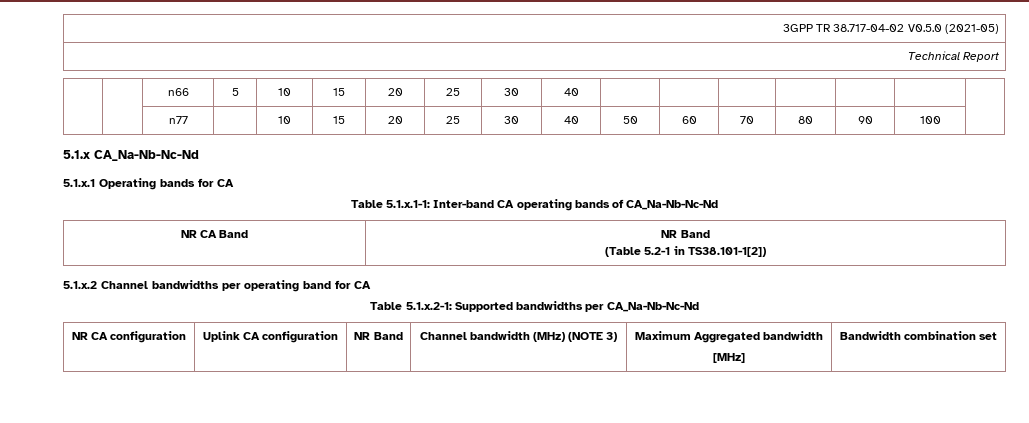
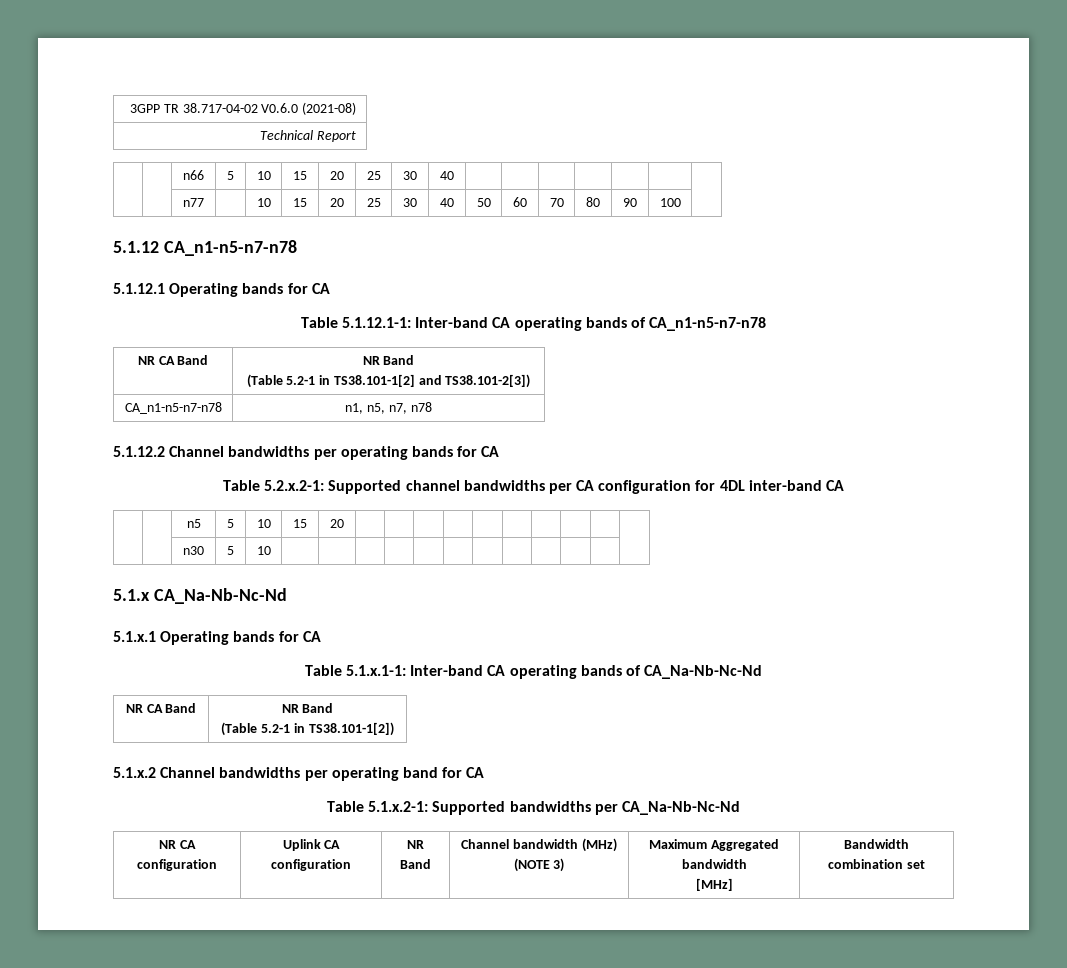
- 3GPP TR 38.717-04-02 V0.5.0 (2021-05)
+ 3GPP TR 38.717-04-02 V0.6.0 (2021-08)
+ 5.1.12 CA_n1-n5-n7-n78
+ 5.1.12.1 Operating bands for CA
+ Table 5.1.12.1-1: Inter-band CA operating bands of CA_n1-n5-n7-n78
+ NR CA Band | NR Band
+ (Table 5.2-1 in TS38.101-1[2] and TS38.101-2[3])
+ CA_n1-n5-n7-n78 | n1, n5, n7, n78
+ 5.1.12.2 Channel bandwidths per operating bands for CA
+ Table 5.2.x.2-1: Supported channel bandwidths per CA configuration for 4DL inter-band CA
+ | | n5 | 5 | 10 | 15 | 20 | | | | | | | | | |
+ | | n30 | 5 | 10 | | | | | | | | | | | |

